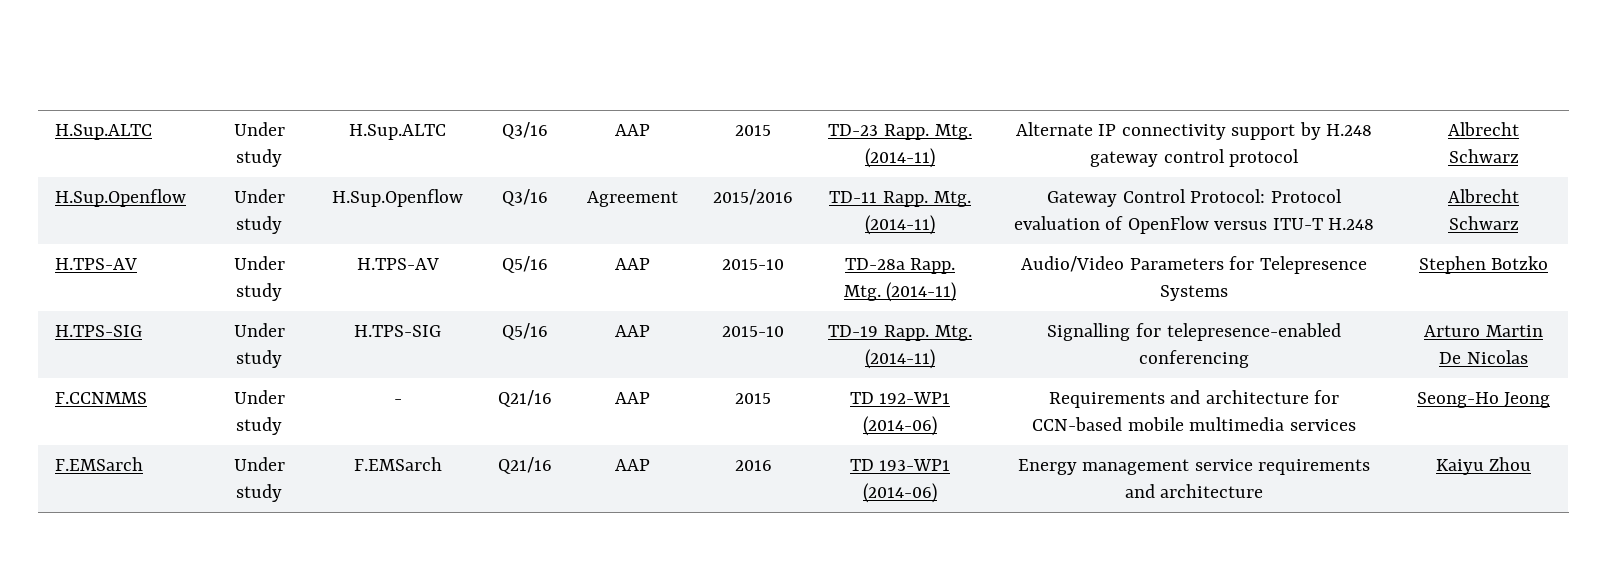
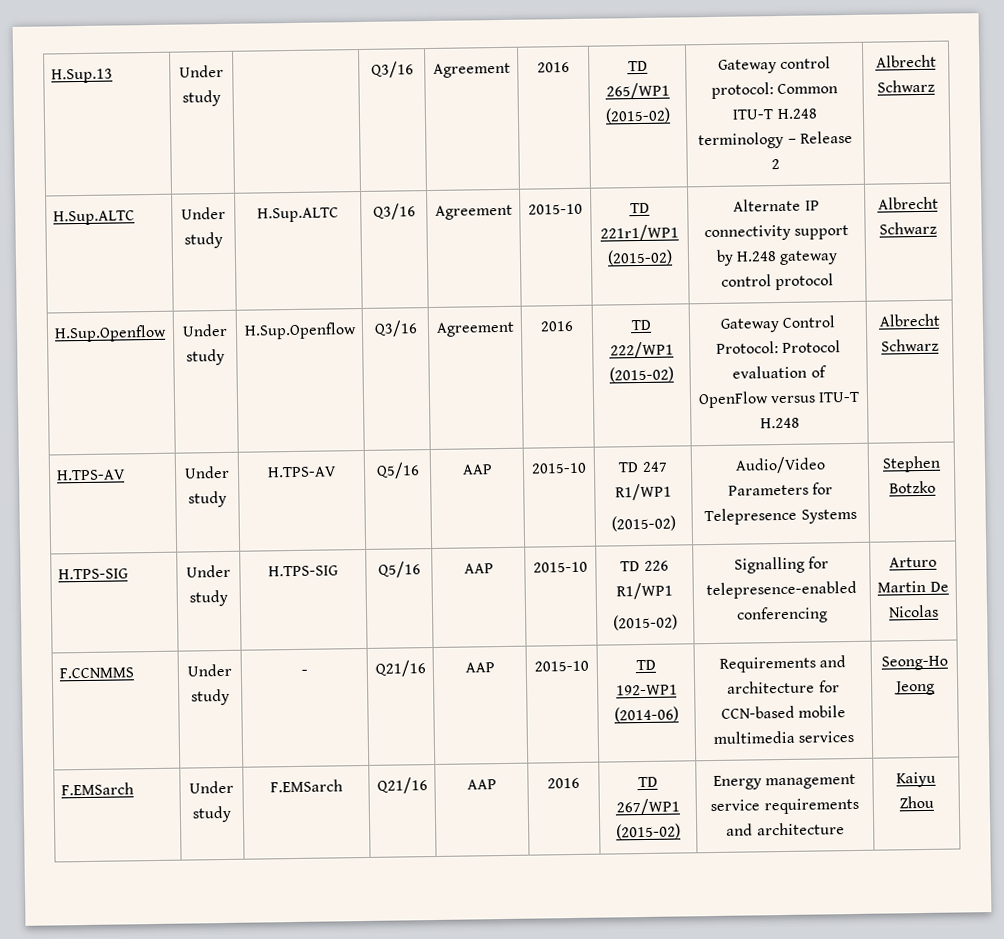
+ H.Sup.13 | Under study | | Q3/16 | Agreement | 2016 | TD 265/WP1 (2015-02) | Gateway control protocol: Common ITU-T H.248 terminology – Release 2 | Albrecht Schwarz
- H.Sup.ALTC | Under study | H.Sup.ALTC | Q3/16 | AAP | 2015 | TD-23 Rapp. Mtg. (2014-11) | Alternate IP connectivity support by H.248 gateway control protocol | Albrecht Schwarz
+ H.Sup.ALTC | Under study | H.Sup.ALTC | Q3/16 | Agreement | 2015-10 | TD 221r1/WP1 (2015-02) | Alternate IP connectivity support by H.248 gateway control protocol | Albrecht Schwarz
- H.Sup.Openflow | Under study | H.Sup.Openflow | Q3/16 | Agreement | 2015/2016 | TD-11 Rapp. Mtg. (2014-11) | Gateway Control Protocol: Protocol evaluation of OpenFlow versus ITU-T H.248 | Albrecht Schwarz
+ H.Sup.Openflow | Under study | H.Sup.Openflow | Q3/16 | Agreement | 2016 | TD 222/WP1 (2015-02) | Gateway Control Protocol: Protocol evaluation of OpenFlow versus ITU-T H.248 | Albrecht Schwarz
- H.TPS-AV | Under study | H.TPS-AV | Q5/16 | AAP | 2015-10 | TD-28a Rapp. Mtg. (2014-11) | Audio/Video Parameters for Telepresence Systems | Stephen Botzko
+ H.TPS-AV | Under study | H.TPS-AV | Q5/16 | AAP | 2015-10 | TD 247 R1/WP1
+ (2015-02) | Audio/Video Parameters for Telepresence Systems | Stephen Botzko
- H.TPS-SIG | Under study | H.TPS-SIG | Q5/16 | AAP | 2015-10 | TD-19 Rapp. Mtg. (2014-11) | Signalling for telepresence-enabled conferencing | Arturo Martin De Nicolas
+ H.TPS-SIG | Under study | H.TPS-SIG | Q5/16 | AAP | 2015-10 | TD 226 R1/WP1
+ (2015-02) | Signalling for telepresence-enabled conferencing | Arturo Martin De Nicolas
- F.CCNMMS | Under study | - | Q21/16 | AAP | 2015 | TD 192-WP1 (2014-06) | Requirements and architecture for CCN-based mobile multimedia services | Seong-Ho Jeong
+ F.CCNMMS | Under study | - | Q21/16 | AAP | 2015-10 | TD 192-WP1 (2014-06) | Requirements and architecture for CCN-based mobile multimedia services | Seong-Ho Jeong
- F.EMSarch | Under study | F.EMSarch | Q21/16 | AAP | 2016 | TD 193-WP1 (2014-06) | Energy management service requirements and architecture | Kaiyu Zhou
+ F.EMSarch | Under study | F.EMSarch | Q21/16 | AAP | 2016 | TD 267/WP1 (2015-02) | Energy management service requirements and architecture | Kaiyu Zhou

